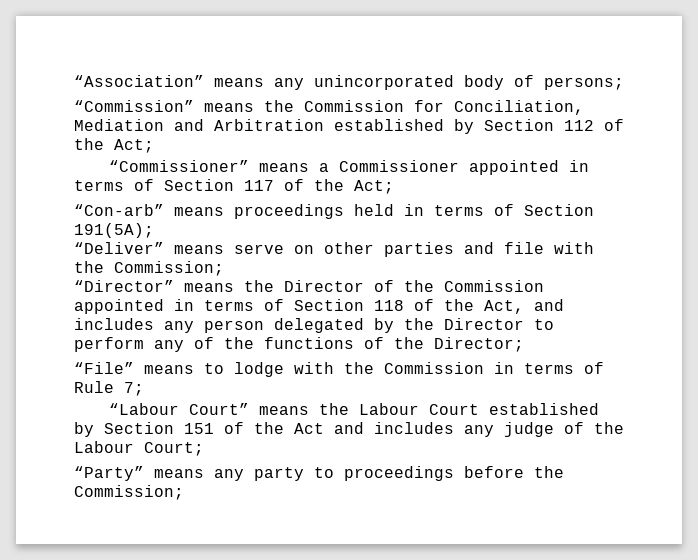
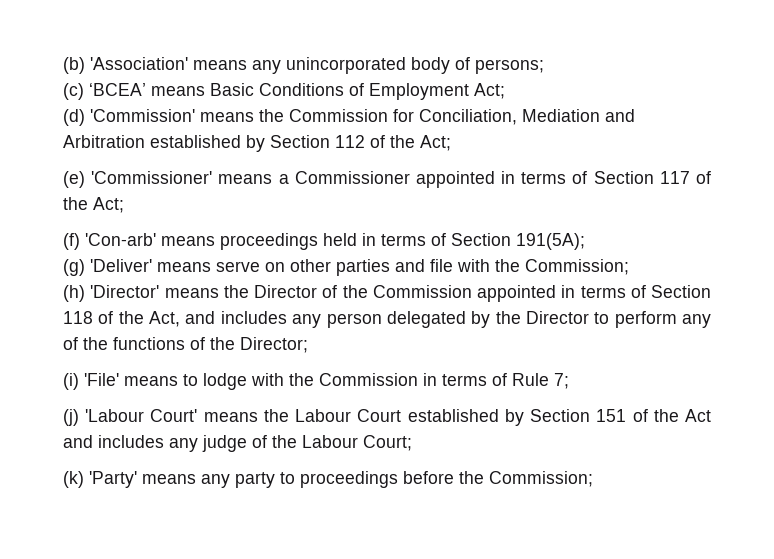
- “Association” means any unincorporated body of persons;
+ (b) 'Association' means any unincorporated body of persons;
- “Commission” means the Commission for Conciliation, Mediation and Arbitration established by Section 112 of the Act;
+ (c) ‘BCEA’ means Basic Conditions of Employment Act;
+ (d) 'Commission' means the Commission for Conciliation, Mediation and Arbitration established by Section 112 of the Act;
- “Commissioner” means a Commissioner appointed in terms of Section 117 of the Act;
+ (e) 'Commissioner' means a Commissioner appointed in terms of Section 117 of the Act;
- “Con-arb” means proceedings held in terms of Section 191(5A);
+ (f) 'Con-arb' means proceedings held in terms of Section 191(5A);
- “Deliver” means serve on other parties and file with the Commission;
+ (g) 'Deliver' means serve on other parties and file with the Commission;
- “Director” means the Director of the Commission appointed in terms of Section 118 of the Act, and includes any person delegated by the Director to perform any of the functions of the Director;
+ (h) 'Director' means the Director of the Commission appointed in terms of Section 118 of the Act, and includes any person delegated by the Director to perform any of the functions of the Director;
- “File” means to lodge with the Commission in terms of Rule 7;
+ (i) 'File' means to lodge with the Commission in terms of Rule 7;
- “Labour Court” means the Labour Court established by Section 151 of the Act and includes any judge of the Labour Court;
+ (j) 'Labour Court' means the Labour Court established by Section 151 of the Act and includes any judge of the Labour Court;
- “Party” means any party to proceedings before the Commission;
+ (k) 'Party' means any party to proceedings before the Commission;

